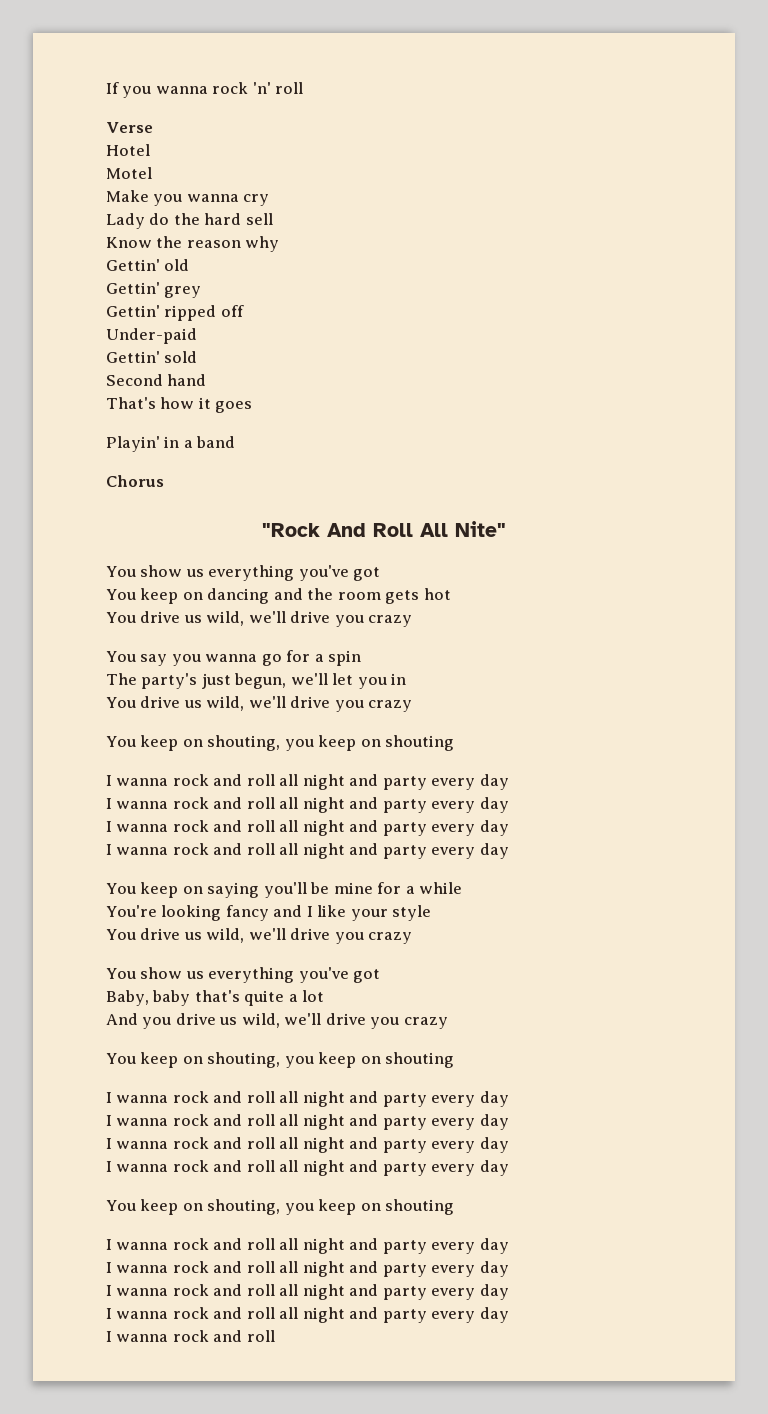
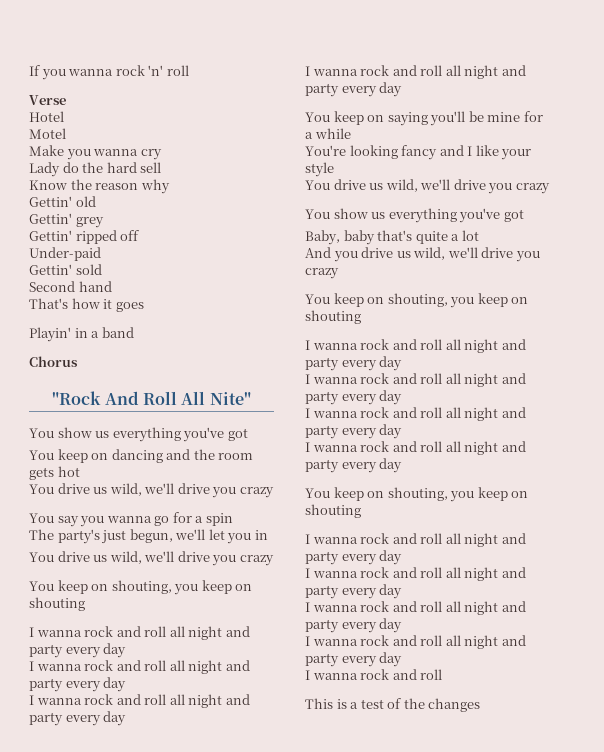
+ This is a test of the changes

